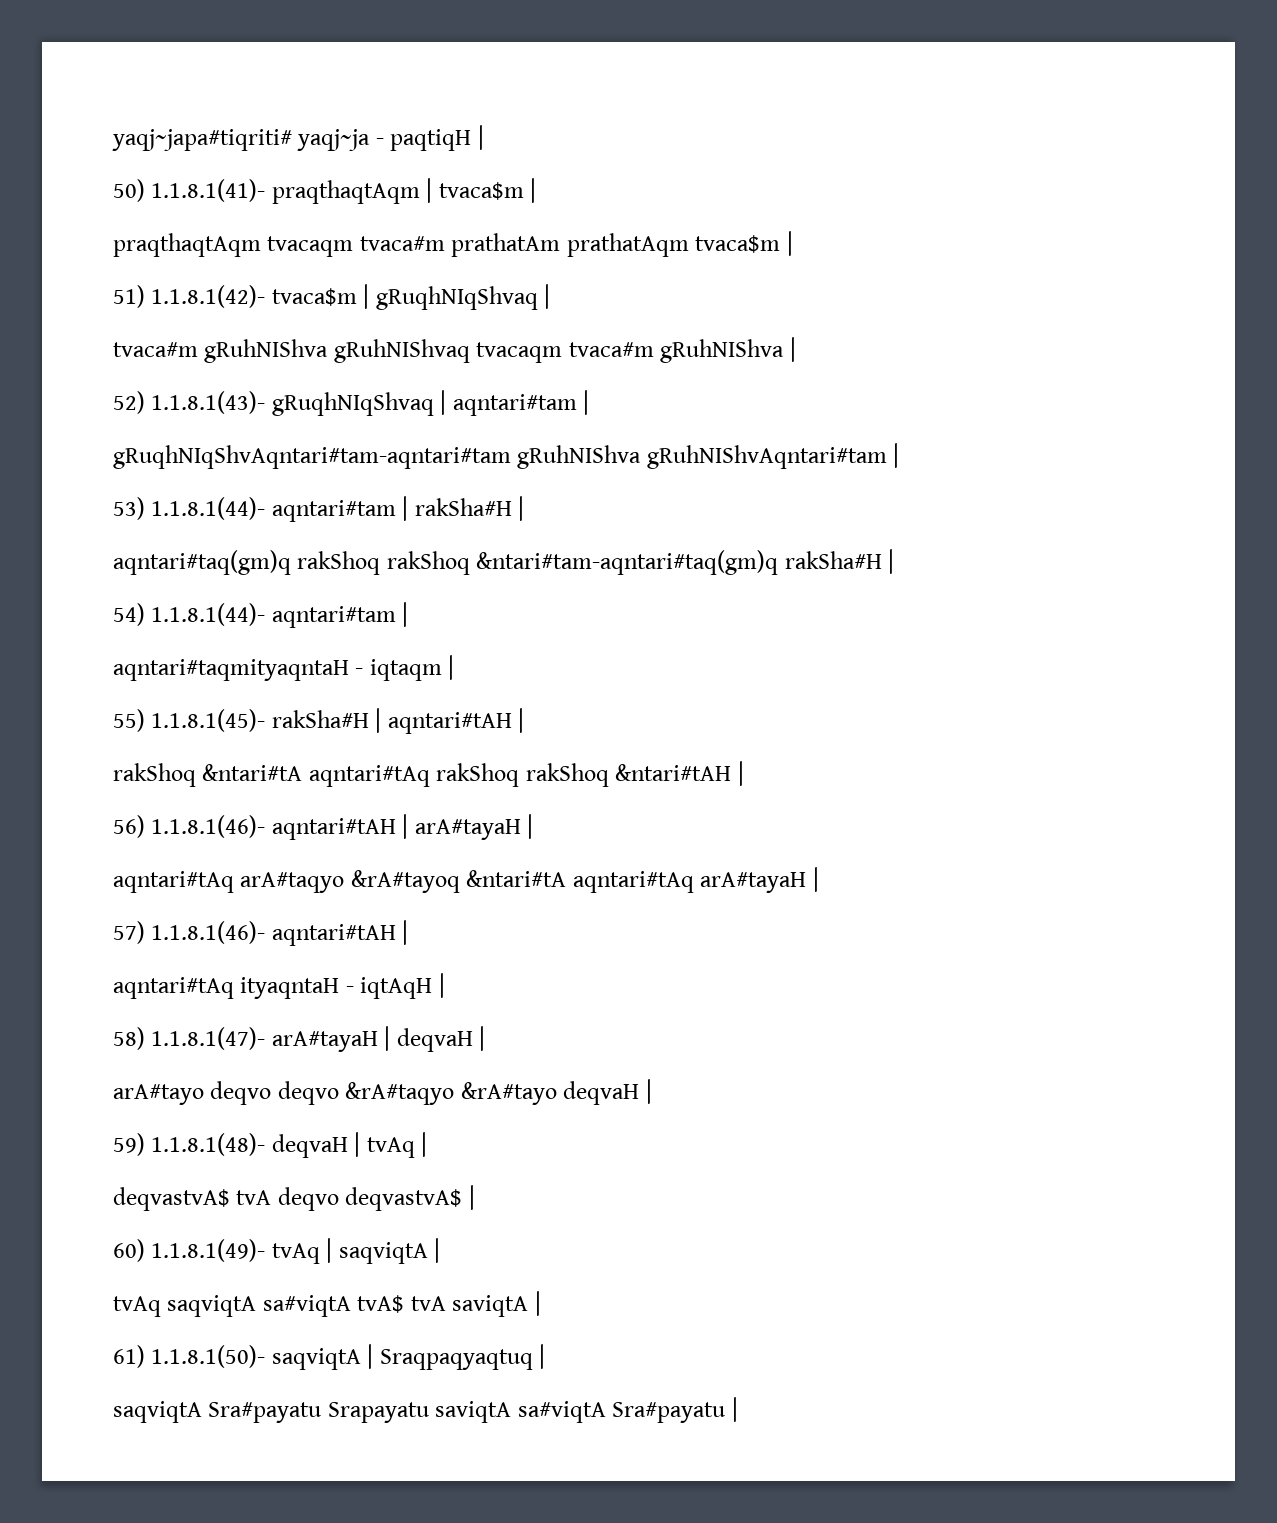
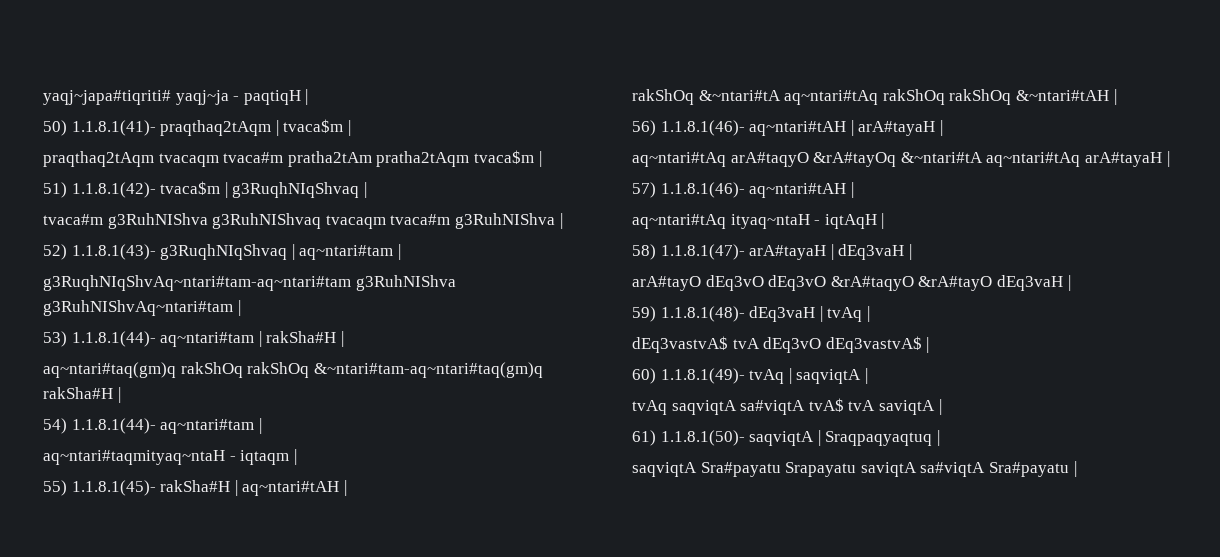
- 50) 1.1.8.1(41)- praqthaqtAqm | tvaca$m |
+ 50) 1.1.8.1(41)- praqthaq2tAqm | tvaca$m |
- praqthaqtAqm tvacaqm tvaca#m prathatAm prathatAqm tvaca$m |
+ praqthaq2tAqm tvacaqm tvaca#m pratha2tAm pratha2tAqm tvaca$m |
- 51) 1.1.8.1(42)- tvaca$m | gRuqhNIqShvaq |
+ 51) 1.1.8.1(42)- tvaca$m | g3RuqhNIqShvaq |
- tvaca#m gRuhNIShva gRuhNIShvaq tvacaqm tvaca#m gRuhNIShva |
+ tvaca#m g3RuhNIShva g3RuhNIShvaq tvacaqm tvaca#m g3RuhNIShva |
- 52) 1.1.8.1(43)- gRuqhNIqShvaq | aqntari#tam |
- gRuqhNIqShvAqntari#tam-aqntari#tam gRuhNIShva gRuhNIShvAqntari#tam |
+ 52) 1.1.8.1(43)- g3RuqhNIqShvaq | aq~ntari#tam |
+ g3RuqhNIqShvAq~ntari#tam-aq~ntari#tam g3RuhNIShva g3RuhNIShvAq~ntari#tam |
- 53) 1.1.8.1(44)- aqntari#tam | rakSha#H |
+ 53) 1.1.8.1(44)- aq~ntari#tam | rakSha#H |
- aqntari#taq(gm)q rakShoq rakShoq &ntari#tam-aqntari#taq(gm)q rakSha#H |
+ aq~ntari#taq(gm)q rakShOq rakShOq &~ntari#tam-aq~ntari#taq(gm)q rakSha#H |
- 54) 1.1.8.1(44)- aqntari#tam |
- aqntari#taqmityaqntaH - iqtaqm |
+ 54) 1.1.8.1(44)- aq~ntari#tam |
+ aq~ntari#taqmityaq~ntaH - iqtaqm |
- 55) 1.1.8.1(45)- rakSha#H | aqntari#tAH |
- rakShoq &ntari#tA aqntari#tAq rakShoq rakShoq &ntari#tAH |
+ 55) 1.1.8.1(45)- rakSha#H | aq~ntari#tAH |
+ rakShOq &~ntari#tA aq~ntari#tAq rakShOq rakShOq &~ntari#tAH |
- 56) 1.1.8.1(46)- aqntari#tAH | arA#tayaH |
+ 56) 1.1.8.1(46)- aq~ntari#tAH | arA#tayaH |
- aqntari#tAq arA#taqyo &rA#tayoq &ntari#tA aqntari#tAq arA#tayaH |
+ aq~ntari#tAq arA#taqyO &rA#tayOq &~ntari#tA aq~ntari#tAq arA#tayaH |
- 57) 1.1.8.1(46)- aqntari#tAH |
- aqntari#tAq ityaqntaH - iqtAqH |
+ 57) 1.1.8.1(46)- aq~ntari#tAH |
+ aq~ntari#tAq ityaq~ntaH - iqtAqH |
- 58) 1.1.8.1(47)- arA#tayaH | deqvaH |
- arA#tayo deqvo deqvo &rA#taqyo &rA#tayo deqvaH |
+ 58) 1.1.8.1(47)- arA#tayaH | dEq3vaH |
+ arA#tayO dEq3vO dEq3vO &rA#taqyO &rA#tayO dEq3vaH |
- 59) 1.1.8.1(48)- deqvaH | tvAq |
+ 59) 1.1.8.1(48)- dEq3vaH | tvAq |
- deqvastvA$ tvA deqvo deqvastvA$ |
+ dEq3vastvA$ tvA dEq3vO dEq3vastvA$ |

